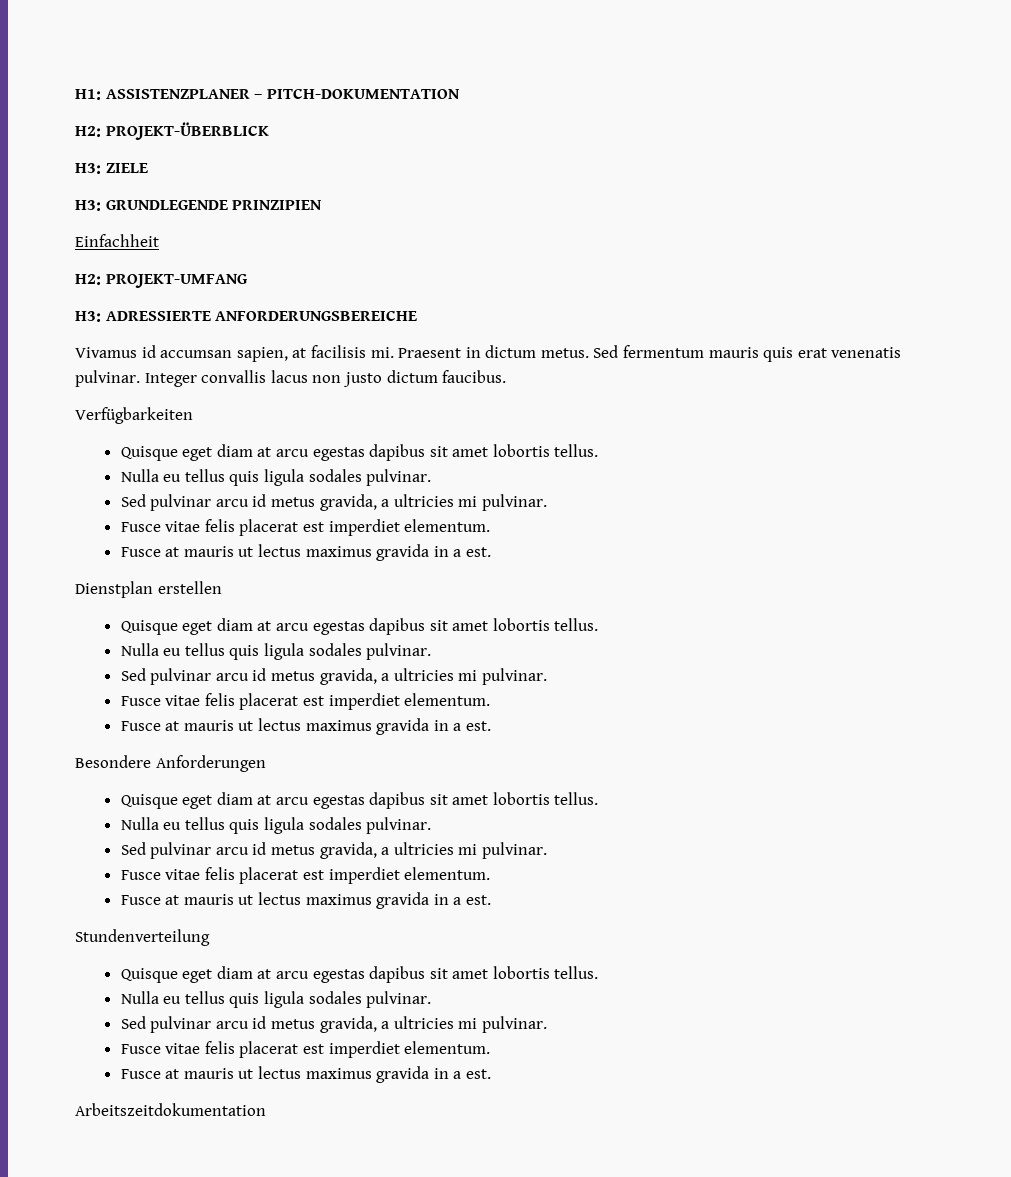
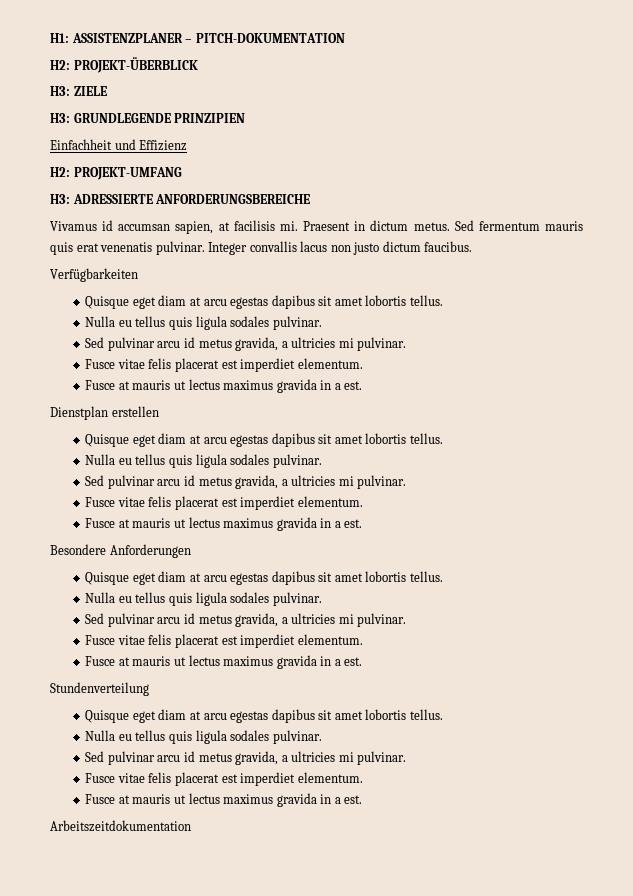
- Einfachheit
+ Einfachheit und Effizienz

